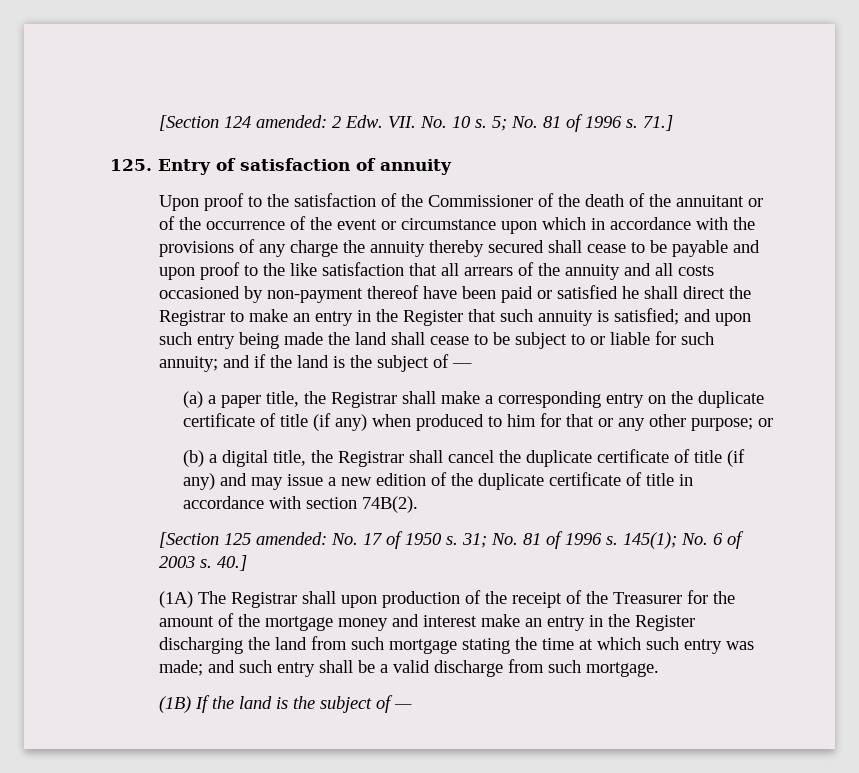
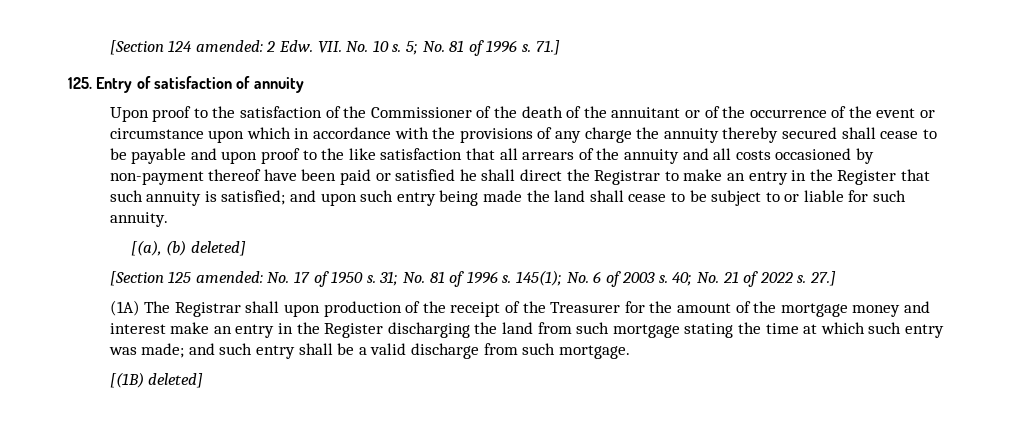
- and upon such entry being made the land shall cease to be subject to or liable for such annuity; and if the land is the subject of —
- (a) a paper title, the Registrar shall make a corresponding entry on the duplicate certificate of title (if any) when produced to him for that or any other purpose; or
- (b) a digital title, the Registrar shall cancel the duplicate certificate of title (if any) and may issue a new edition of the duplicate certificate of title in accordance with section 74B(2).
+ and upon such entry being made the land shall cease to be subject to or liable for such annuity.
+ [(a), (b) deleted]
- 40.]
+ 40; No. 21 of 2022 s. 27.]
- (1B) If the land is the subject of —
+ [(1B) deleted]

